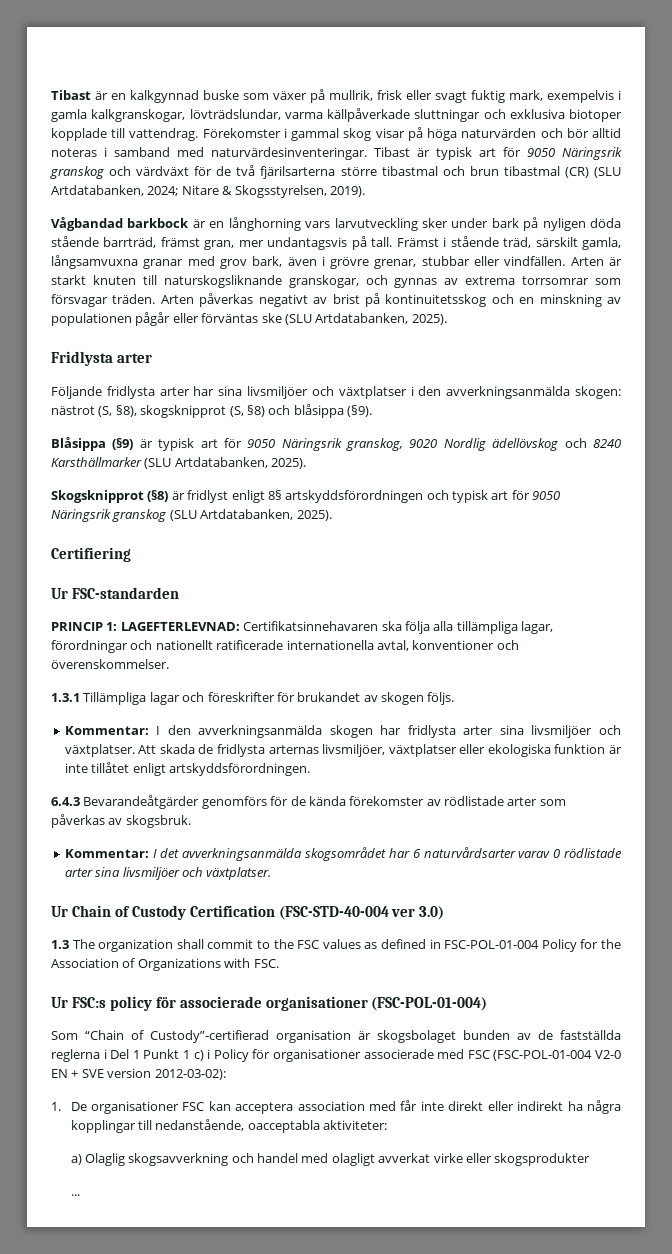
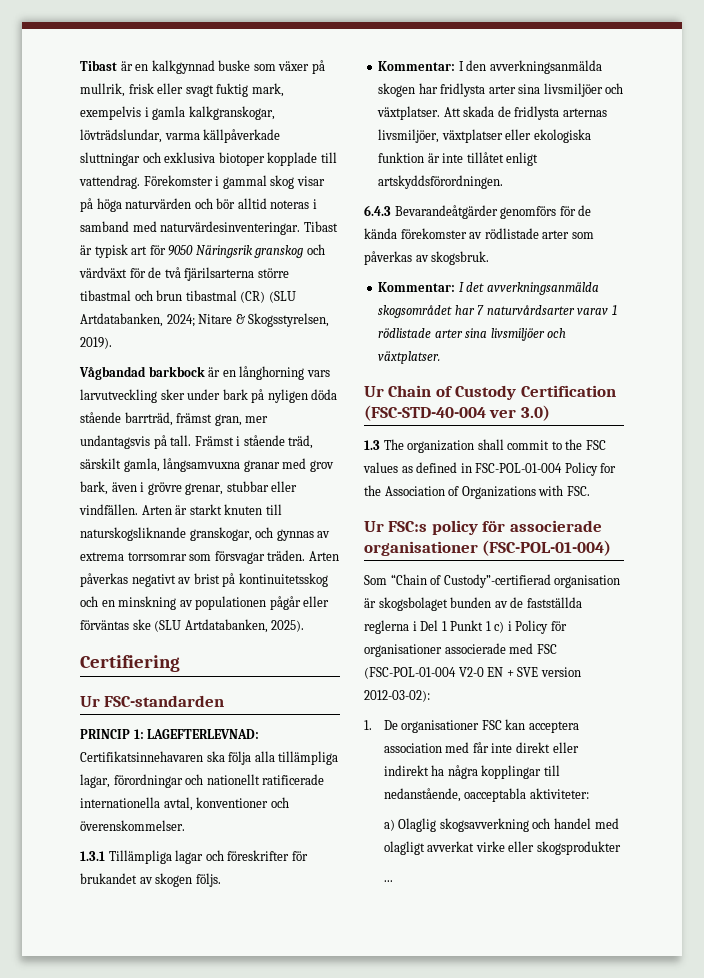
- Fridlysta arter
- Följande fridlysta arter har sina livsmiljöer och växtplatser i den avverkningsanmälda skogen: nästrot (S, §8), skogsknipprot (S, §8) och blåsippa (§9).
- Blåsippa (§9) är typisk art för 9050 Näringsrik granskog, 9020 Nordlig ädellövskog och 8240 Karsthällmarker (SLU Artdatabanken, 2025).
- Skogsknipprot (§8) är fridlyst enligt 8§ artskyddsförordningen och typisk art för 9050 Näringsrik granskog (SLU Artdatabanken, 2025).
- Kommentar: I det avverkningsanmälda skogsområdet har 6 naturvårdsarter varav 0 rödlistade arter sina livsmiljöer och växtplatser.
+ Kommentar: I det avverkningsanmälda skogsområdet har 7 naturvårdsarter varav 1 rödlistade arter sina livsmiljöer och växtplatser.

